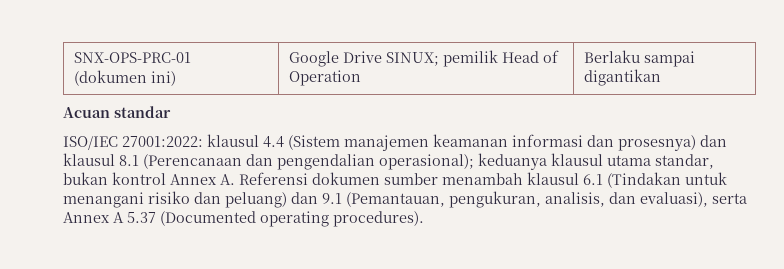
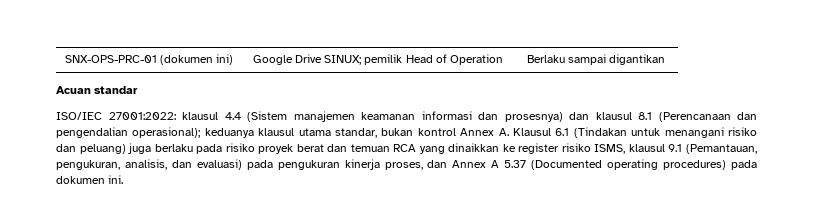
- ISO/IEC 27001:2022: klausul 4.4 (Sistem manajemen keamanan informasi dan prosesnya) dan klausul 8.1 (Perencanaan dan pengendalian operasional); keduanya klausul utama standar, bukan kontrol Annex A. Referensi dokumen sumber menambah klausul 6.1 (Tindakan untuk menangani risiko dan peluang) dan 9.1 (Pemantauan, pengukuran, analisis, dan evaluasi), serta Annex A 5.37 (Documented operating procedures).
+ ISO/IEC 27001:2022: klausul 4.4 (Sistem manajemen keamanan informasi dan prosesnya) dan klausul 8.1 (Perencanaan dan pengendalian operasional); keduanya klausul utama standar, bukan kontrol Annex A. Klausul 6.1 (Tindakan untuk menangani risiko dan peluang) juga berlaku pada risiko proyek berat dan temuan RCA yang dinaikkan ke register risiko ISMS, klausul 9.1 (Pemantauan, pengukuran, analisis, dan evaluasi) pada pengukuran kinerja proses, dan Annex A 5.37 (Documented operating procedures) pada dokumen ini.

